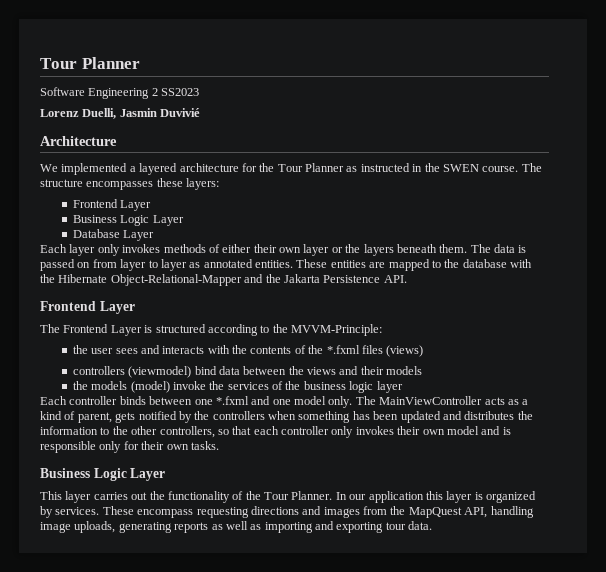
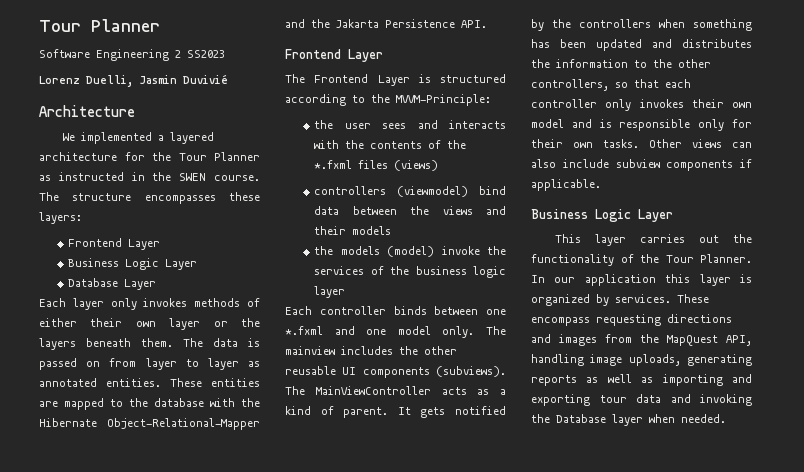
- The MainViewController acts as a kind of parent, gets notified by the controllers when something has been updated and distributes the information to the other controllers, so that each controller only invokes their own model and is responsible only for their own tasks.
+ The mainview includes the other reusable UI components (subviews). The MainViewController acts as a kind of parent. It gets notified by the controllers when something has been updated and distributes the information to the other controllers, so that each controller only invokes their own model and is responsible only for their own tasks. Other views can also include subview components if applicable.
- These encompass requesting directions and images from the MapQuest API, handling image uploads, generating reports as well as importing and exporting tour data.
+ These encompass requesting directions and images from the MapQuest API, handling image uploads, generating reports as well as importing and exporting tour data and invoking the Database layer when needed.

